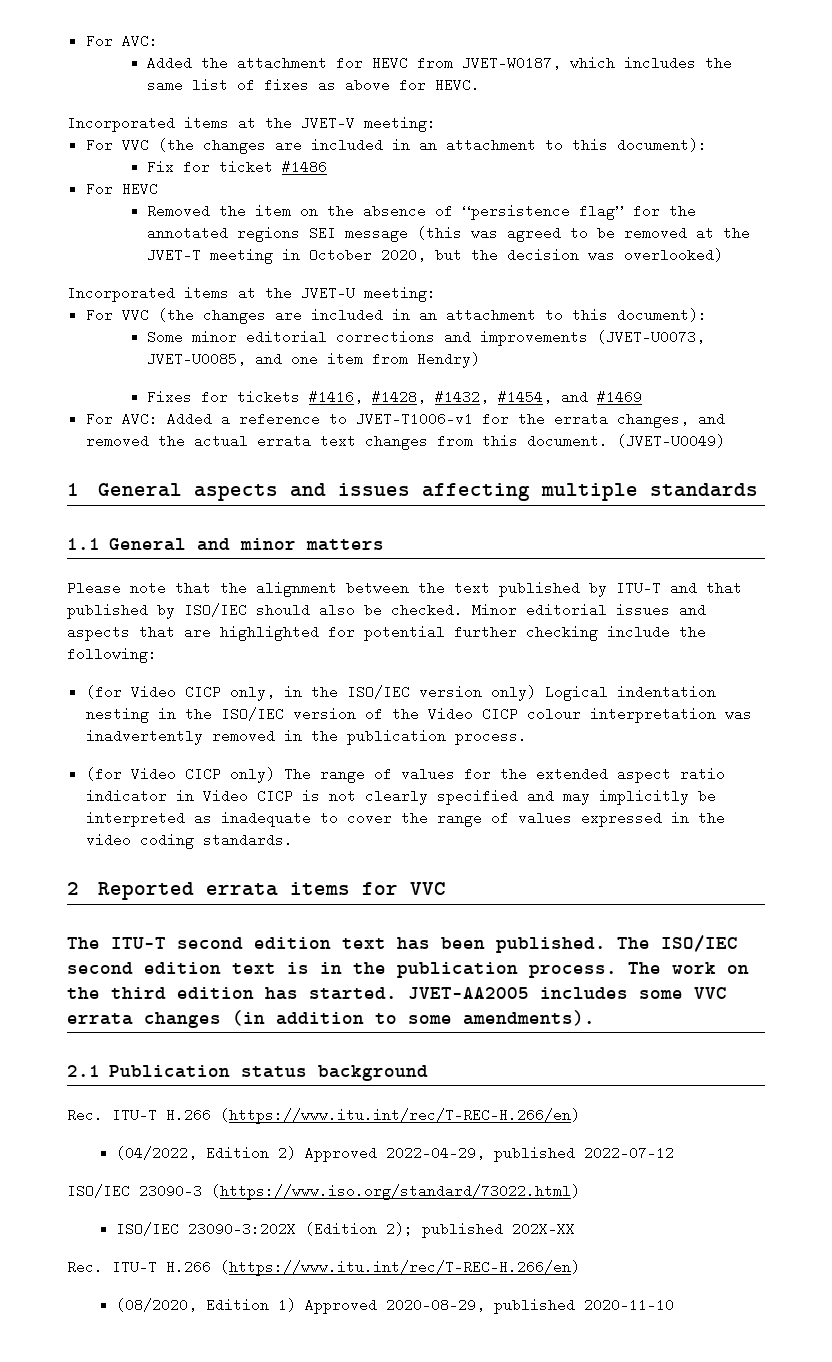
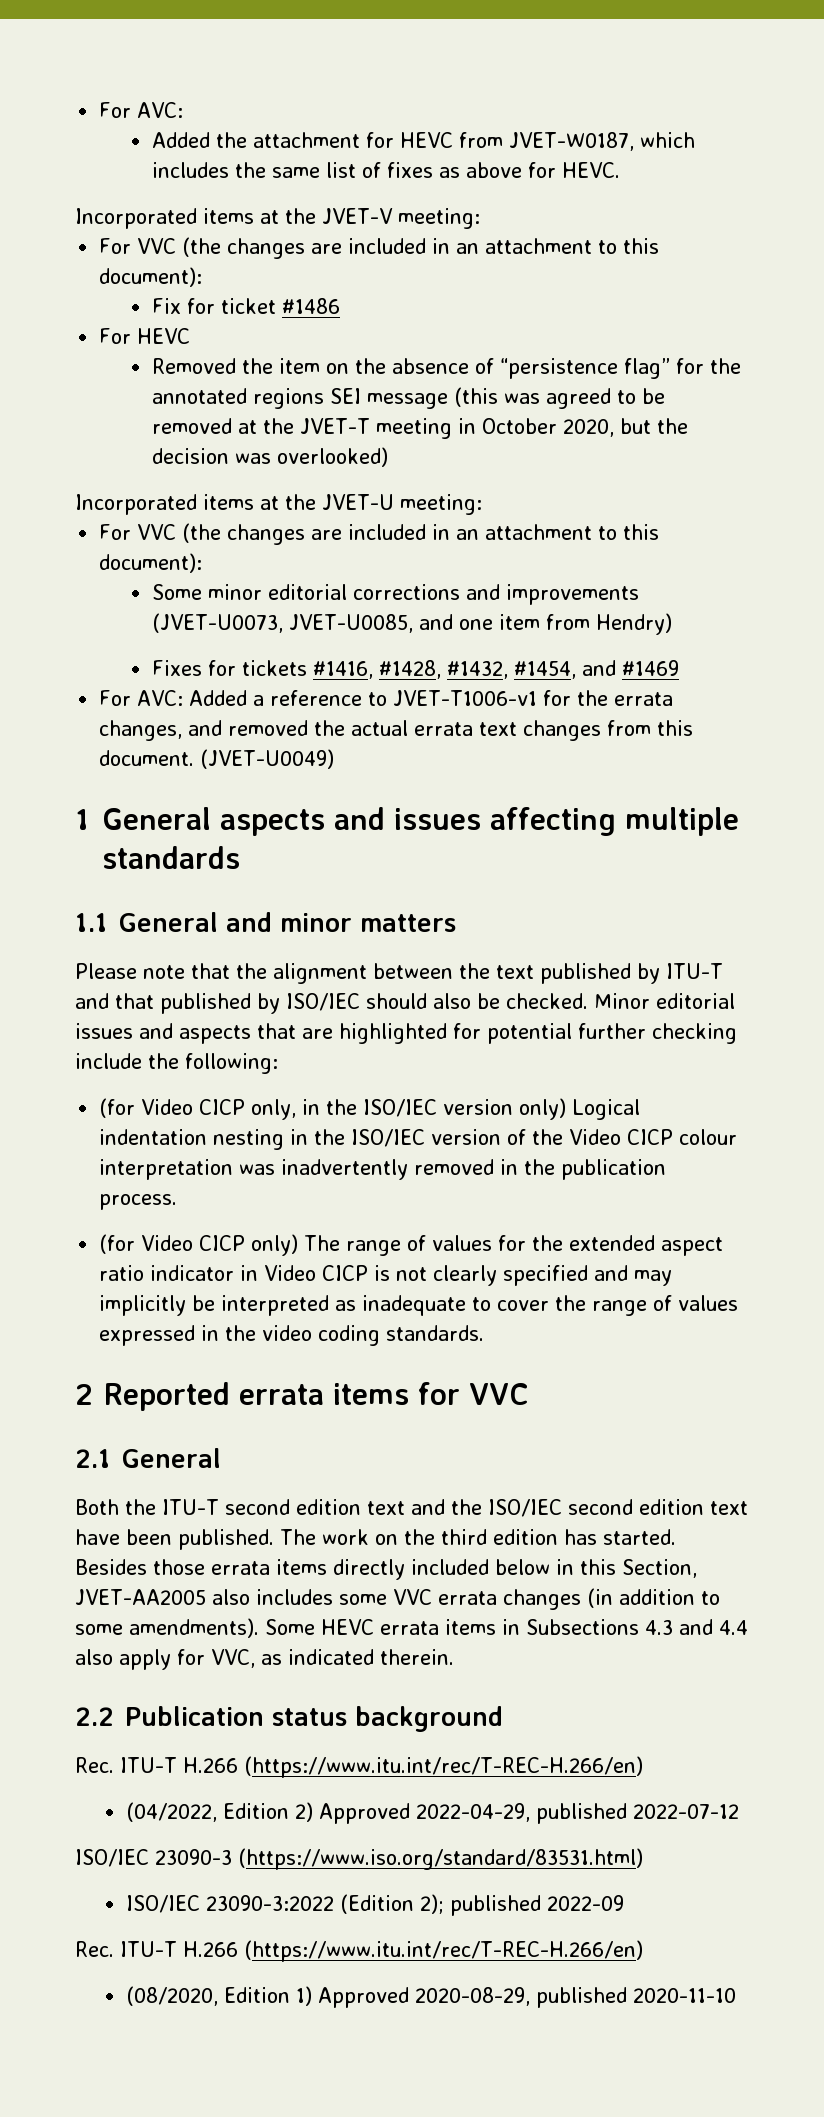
- The ITU-T second edition text has been published. The ISO/IEC second edition text is in the publication process.
+ 2.1 General
+ Both the ITU-T second edition text and the ISO/IEC second edition text have been published.
- JVET-AA2005 includes some VVC errata changes (in addition to some amendments).
- 2.1 Publication status background
+ Besides those errata items directly included below in this Section, JVET-AA2005 also includes some VVC errata changes (in addition to some amendments). Some HEVC errata items in Subsections 4.3 and 4.4 also apply for VVC, as indicated therein.
+ 2.2 Publication status background
- ISO/IEC 23090-3 (https://www.iso.org/standard/73022.html)
- ISO/IEC 23090-3:202X (Edition 2); published 202X-XX
+ ISO/IEC 23090-3 (https://www.iso.org/standard/83531.html)
+ ISO/IEC 23090-3:2022 (Edition 2); published 2022-09

